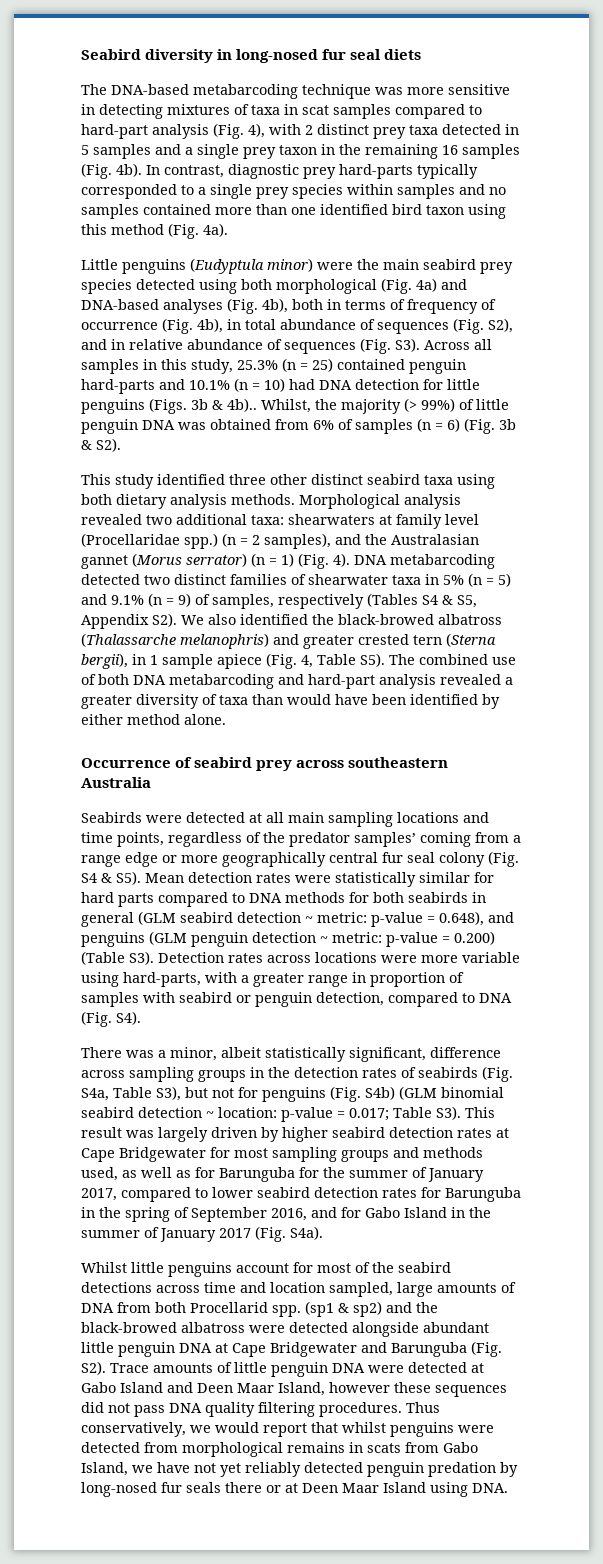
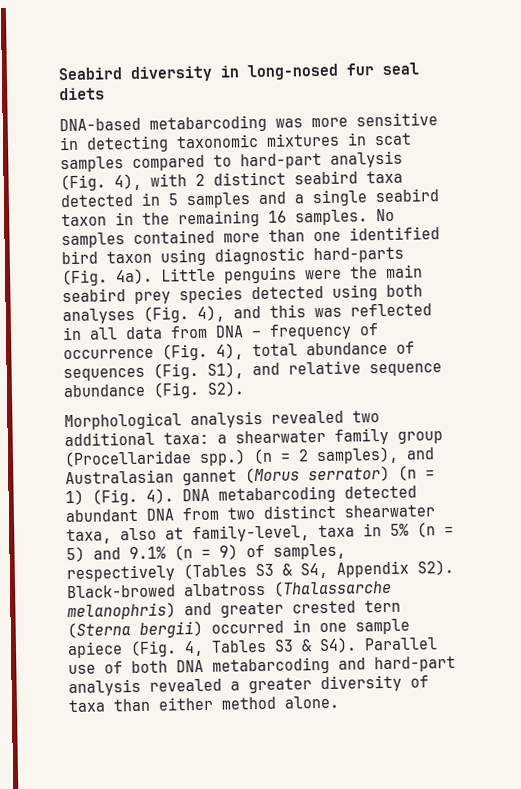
- The DNA-based metabarcoding technique was more sensitive in detecting mixtures of taxa in scat samples compared to hard-part analysis (Fig. 4), with 2 distinct prey taxa detected in 5 samples and a single prey taxon in the remaining 16 samples (Fig. 4b). In contrast, diagnostic prey hard-parts typically corresponded to a single prey species within samples and no samples contained more than one identified bird taxon using this method (Fig. 4a).
- Little penguins (Eudyptula minor) were the main seabird prey species detected using both morphological (Fig. 4a) and DNA-based analyses (Fig. 4b), both in terms of frequency of occurrence (Fig. 4b), in total abundance of sequences (Fig. S2), and in relative abundance of sequences (Fig. S3). Across all samples in this study, 25.3% (n = 25) contained penguin hard-parts and 10.1% (n = 10) had DNA detection for little penguins (Figs. 3b & 4b).. Whilst, the majority (> 99%) of little penguin DNA was obtained from 6% of samples (n = 6) (Fig. 3b & S2).
- This study identified three other distinct seabird taxa using both dietary analysis methods. Morphological analysis revealed two additional taxa:
+ DNA-based metabarcoding was more sensitive in detecting taxonomic mixtures in scat samples compared to hard-part analysis (Fig. 4), with 2 distinct seabird taxa detected in 5 samples and a single seabird taxon in the remaining 16 samples. No samples contained more than one identified bird taxon using diagnostic hard-parts (Fig. 4a). Little penguins were the main seabird prey species detected using both analyses (Fig. 4), and this was reflected in all data from DNA – frequency of occurrence (Fig. 4), total abundance of sequences (Fig. S1), and relative sequence abundance (Fig. S2).
+ Morphological analysis revealed two additional taxa:
- shearwaters at family level (Procellaridae spp.)
+ a shearwater family group (Procellaridae spp.)
- (n = 2 samples), and the Australasian gannet (Morus serrator) (n = 1) (Fig. 4).
+ (n = 2 samples), and Australasian gannet (Morus serrator) (n = 1) (Fig. 4).
- DNA metabarcoding detected two distinct families of shearwater taxa in 5% (n = 5) and 9.1% (n = 9) of samples, respectively (Tables S4 & S5, Appendix S2). We also identified the black-browed albatross (Thalassarche melanophris) and greater crested tern (Sterna bergii), in 1 sample apiece (Fig. 4, Table S5). The combined use of both DNA metabarcoding and hard-part analysis revealed a greater diversity of taxa than would have been identified by either method alone.
- Occurrence of seabird prey across southeastern Australia
- Seabirds were detected at all main sampling locations and time points, regardless of the predator samples’ coming from a range edge or more geographically central fur seal colony (Fig. S4 & S5). Mean detection rates were statistically similar for hard parts compared to DNA methods for both seabirds in general (GLM seabird detection ~ metric: p-value = 0.648), and penguins (GLM penguin detection ~ metric: p-value = 0.200) (Table S3). Detection rates across locations were more variable using hard-parts, with a greater range in proportion of samples with seabird or penguin detection, compared to DNA (Fig. S4).
- There was a minor, albeit statistically significant, difference across sampling groups in the detection rates of seabirds (Fig. S4a, Table S3), but not for penguins (Fig. S4b) (GLM binomial seabird detection ~ location: p-value = 0.017; Table S3). This result was largely driven by higher seabird detection rates at Cape Bridgewater for most sampling groups and methods used, as well as for Barunguba for the summer of January 2017, compared to lower seabird detection rates for Barunguba in the spring of September 2016, and for Gabo Island in the summer of January 2017 (Fig. S4a).
- Whilst little penguins account for most of the seabird detections across time and location sampled, large amounts of DNA from both Procellarid spp. (sp1 & sp2) and the black-browed albatross were detected alongside abundant little penguin DNA at Cape Bridgewater and Barunguba (Fig. S2). Trace amounts of little penguin DNA were detected at Gabo Island and Deen Maar Island, however these sequences did not pass DNA quality filtering procedures. Thus conservatively, we would report that whilst penguins were detected from morphological remains in scats from Gabo Island, we have not yet reliably detected penguin predation by long-nosed fur seals there or at Deen Maar Island using DNA.
+ DNA metabarcoding detected abundant DNA from two distinct shearwater taxa, also at family-level, taxa in 5% (n = 5) and 9.1% (n = 9) of samples, respectively (Tables S3 & S4, Appendix S2). Black-browed albatross (Thalassarche melanophris) and greater crested tern (Sterna bergii) occurred in one sample apiece (Fig. 4, Tables S3 & S4). Parallel use of both DNA metabarcoding and hard-part analysis revealed a greater diversity of taxa than either method alone.

